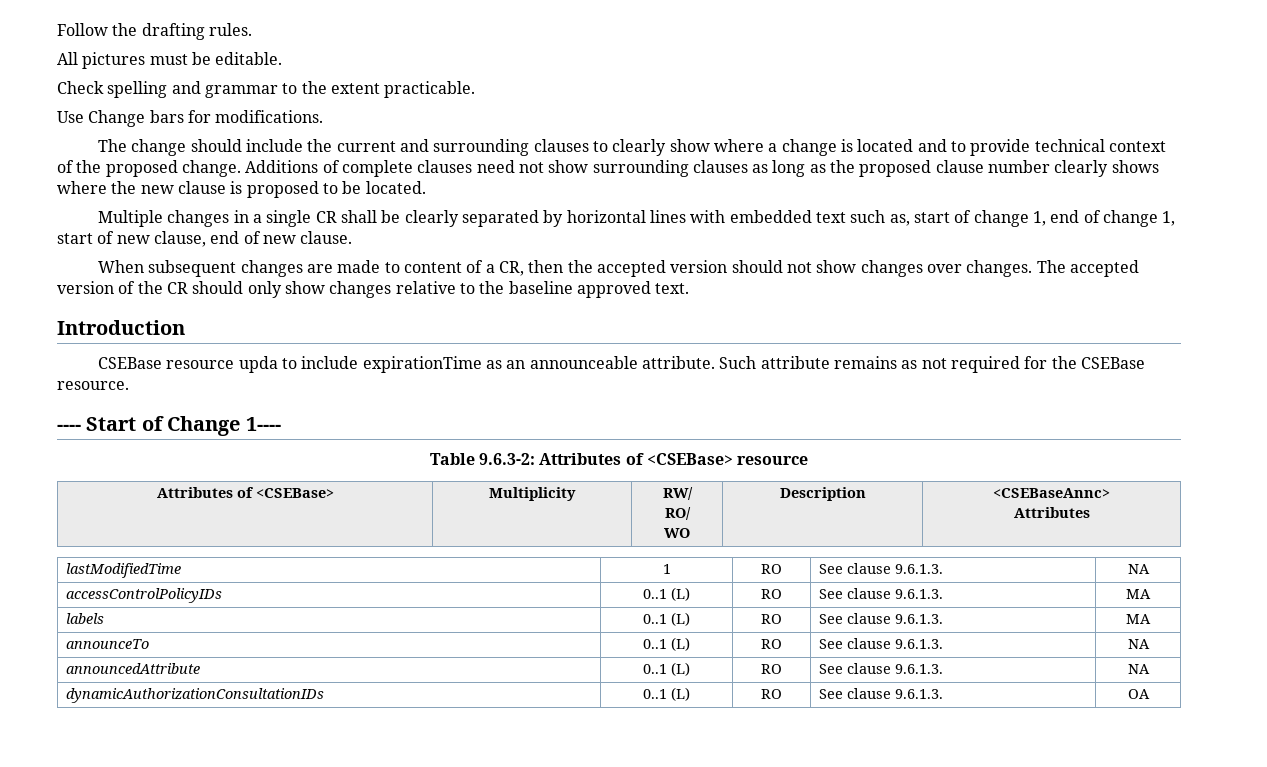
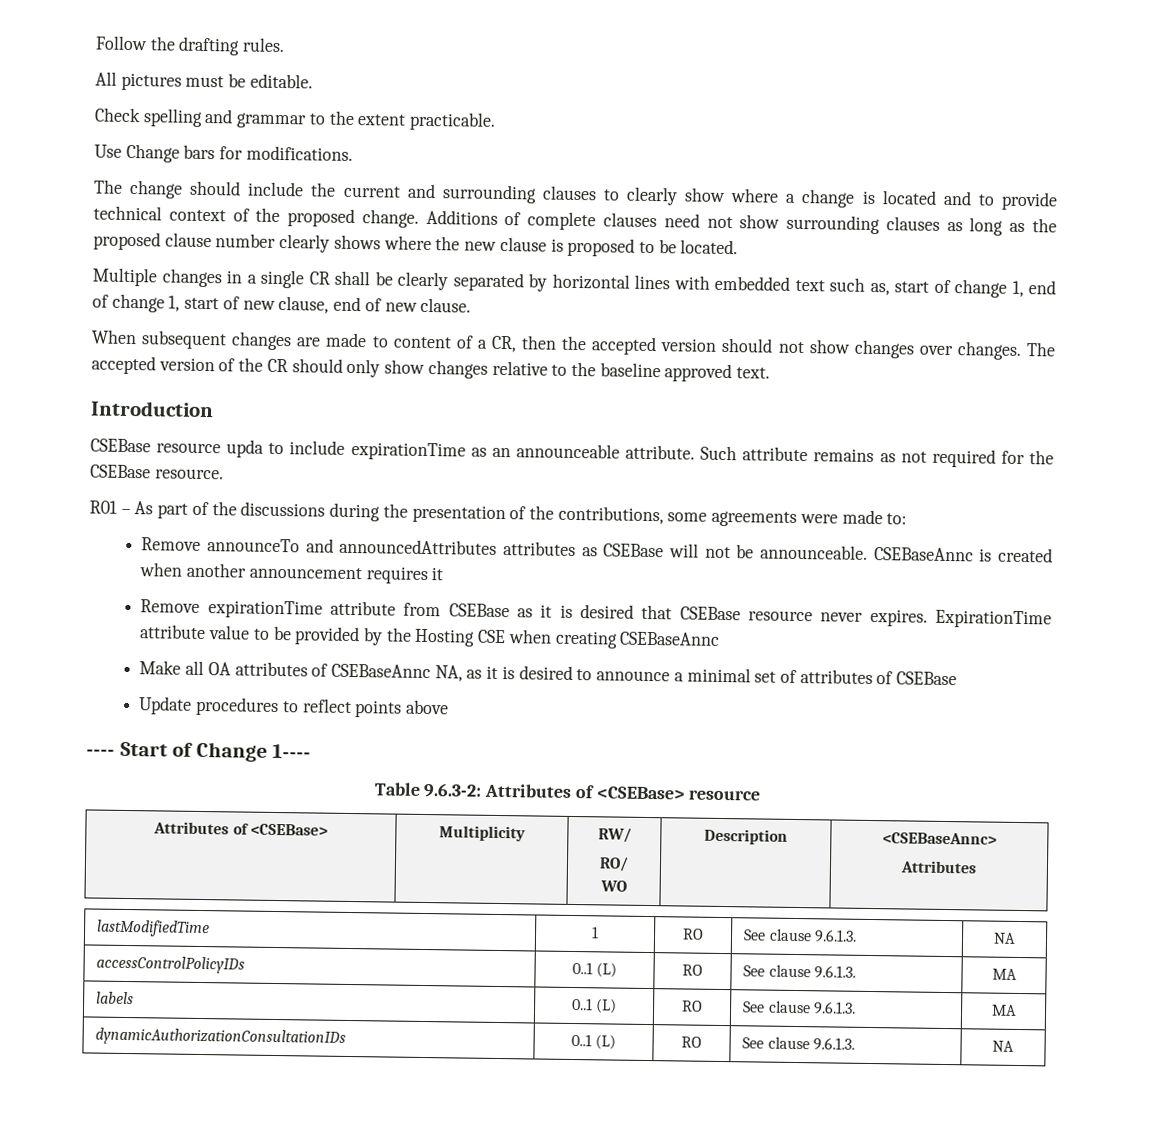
+ R01 – As part of the discussions during the presentation of the contributions, some agreements were made to:
+ Remove announceTo and announcedAttributes attributes as CSEBase will not be announceable. CSEBaseAnnc is created when another announcement requires it
+ Remove expirationTime attribute from CSEBase as it is desired that CSEBase resource never expires. ExpirationTime attribute value to be provided by the Hosting CSE when creating CSEBaseAnnc
+ Make all OA attributes of CSEBaseAnnc NA, as it is desired to announce a minimal set of attributes of CSEBase
+ Update procedures to reflect points above
- announceTo | 0..1 (L) | RO | See clause 9.6.1.3. | NA
- announcedAttribute | 0..1 (L) | RO | See clause 9.6.1.3. | NA
- dynamicAuthorizationConsultationIDs | 0..1 (L) | RO | See clause 9.6.1.3. | OA
+ dynamicAuthorizationConsultationIDs | 0..1 (L) | RO | See clause 9.6.1.3. | NA

